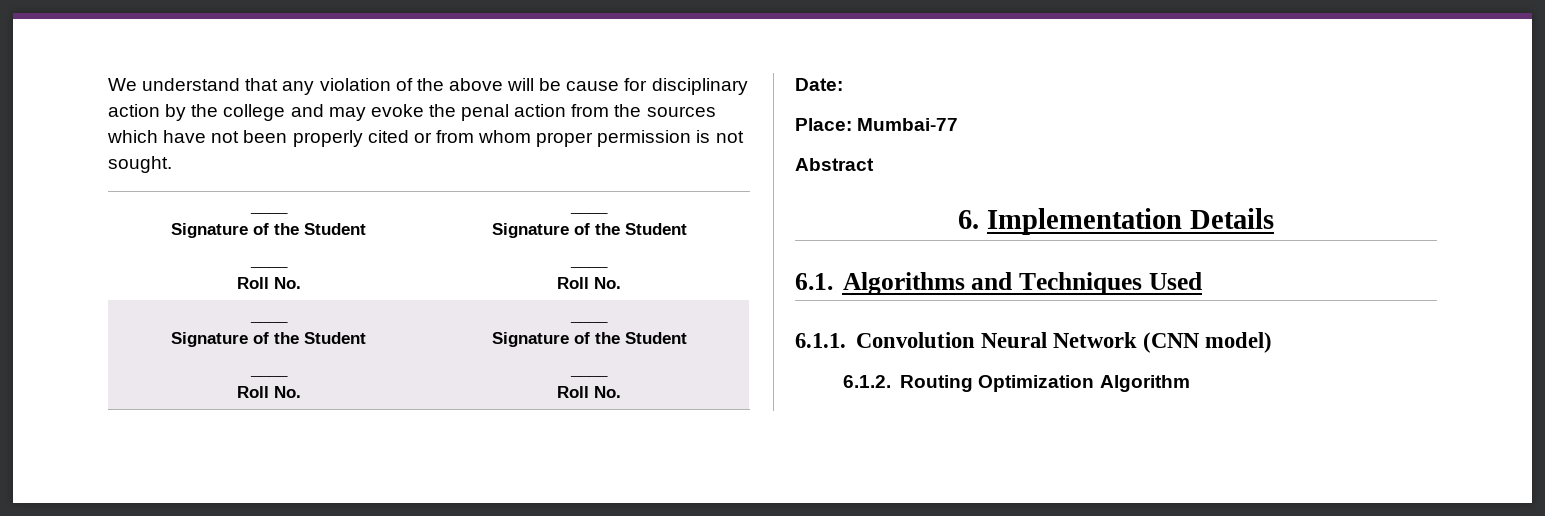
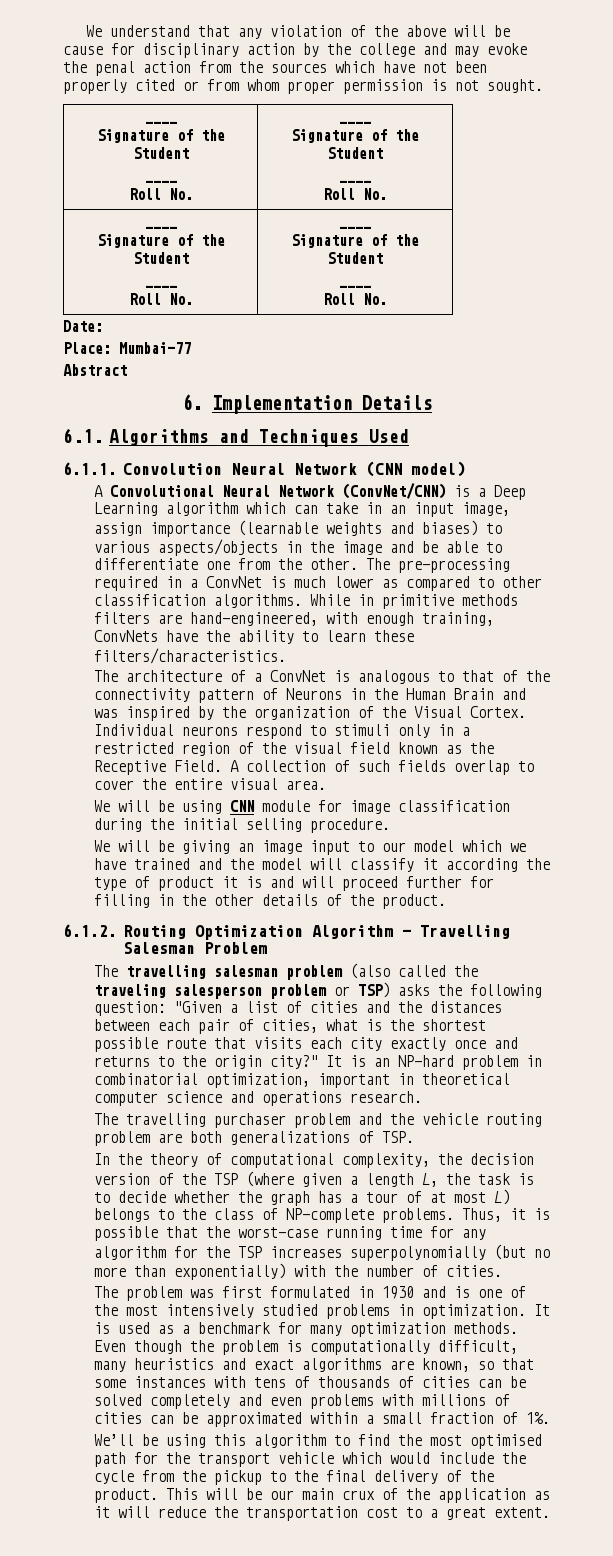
- 6.1.2. Routing Optimization Algorithm
+ A Convolutional Neural Network (ConvNet/CNN) is a Deep Learning algorithm which can take in an input image, assign importance (learnable weights and biases) to various aspects/objects in the image and be able to differentiate one from the other. The pre-processing required in a ConvNet is much lower as compared to other classification algorithms. While in primitive methods filters are hand-engineered, with enough training, ConvNets have the ability to learn these filters/characteristics.
+ The architecture of a ConvNet is analogous to that of the connectivity pattern of Neurons in the Human Brain and was inspired by the organization of the Visual Cortex. Individual neurons respond to stimuli only in a restricted region of the visual field known as the Receptive Field. A collection of such fields overlap to cover the entire visual area.
+ We will be using CNN module for image classification during the initial selling procedure.
+ We will be giving an image input to our model which we have trained and the model will classify it according the type of product it is and will proceed further for filling in the other details of the product.
+ 6.1.2. Routing Optimization Algorithm – Travelling Salesman Problem
+ The travelling salesman problem (also called the traveling salesperson problem or TSP) asks the following question: "Given a list of cities and the distances between each pair of cities, what is the shortest possible route that visits each city exactly once and returns to the origin city?" It is an NP-hard problem in combinatorial optimization, important in theoretical computer science and operations research.
+ The travelling purchaser problem and the vehicle routing problem are both generalizations of TSP.
+ In the theory of computational complexity, the decision version of the TSP (where given a length L, the task is to decide whether the graph has a tour of at most L) belongs to the class of NP-complete problems. Thus, it is possible that the worst-case running time for any algorithm for the TSP increases superpolynomially (but no more than exponentially) with the number of cities.
+ The problem was first formulated in 1930 and is one of the most intensively studied problems in optimization. It is used as a benchmark for many optimization methods. Even though the problem is computationally difficult, many heuristics and exact algorithms are known, so that some instances with tens of thousands of cities can be solved completely and even problems with millions of cities can be approximated within a small fraction of 1%.
+ We’ll be using this algorithm to find the most optimised path for the transport vehicle which would include the cycle from the pickup to the final delivery of the product. This will be our main crux of the application as it will reduce the transportation cost to a great extent.

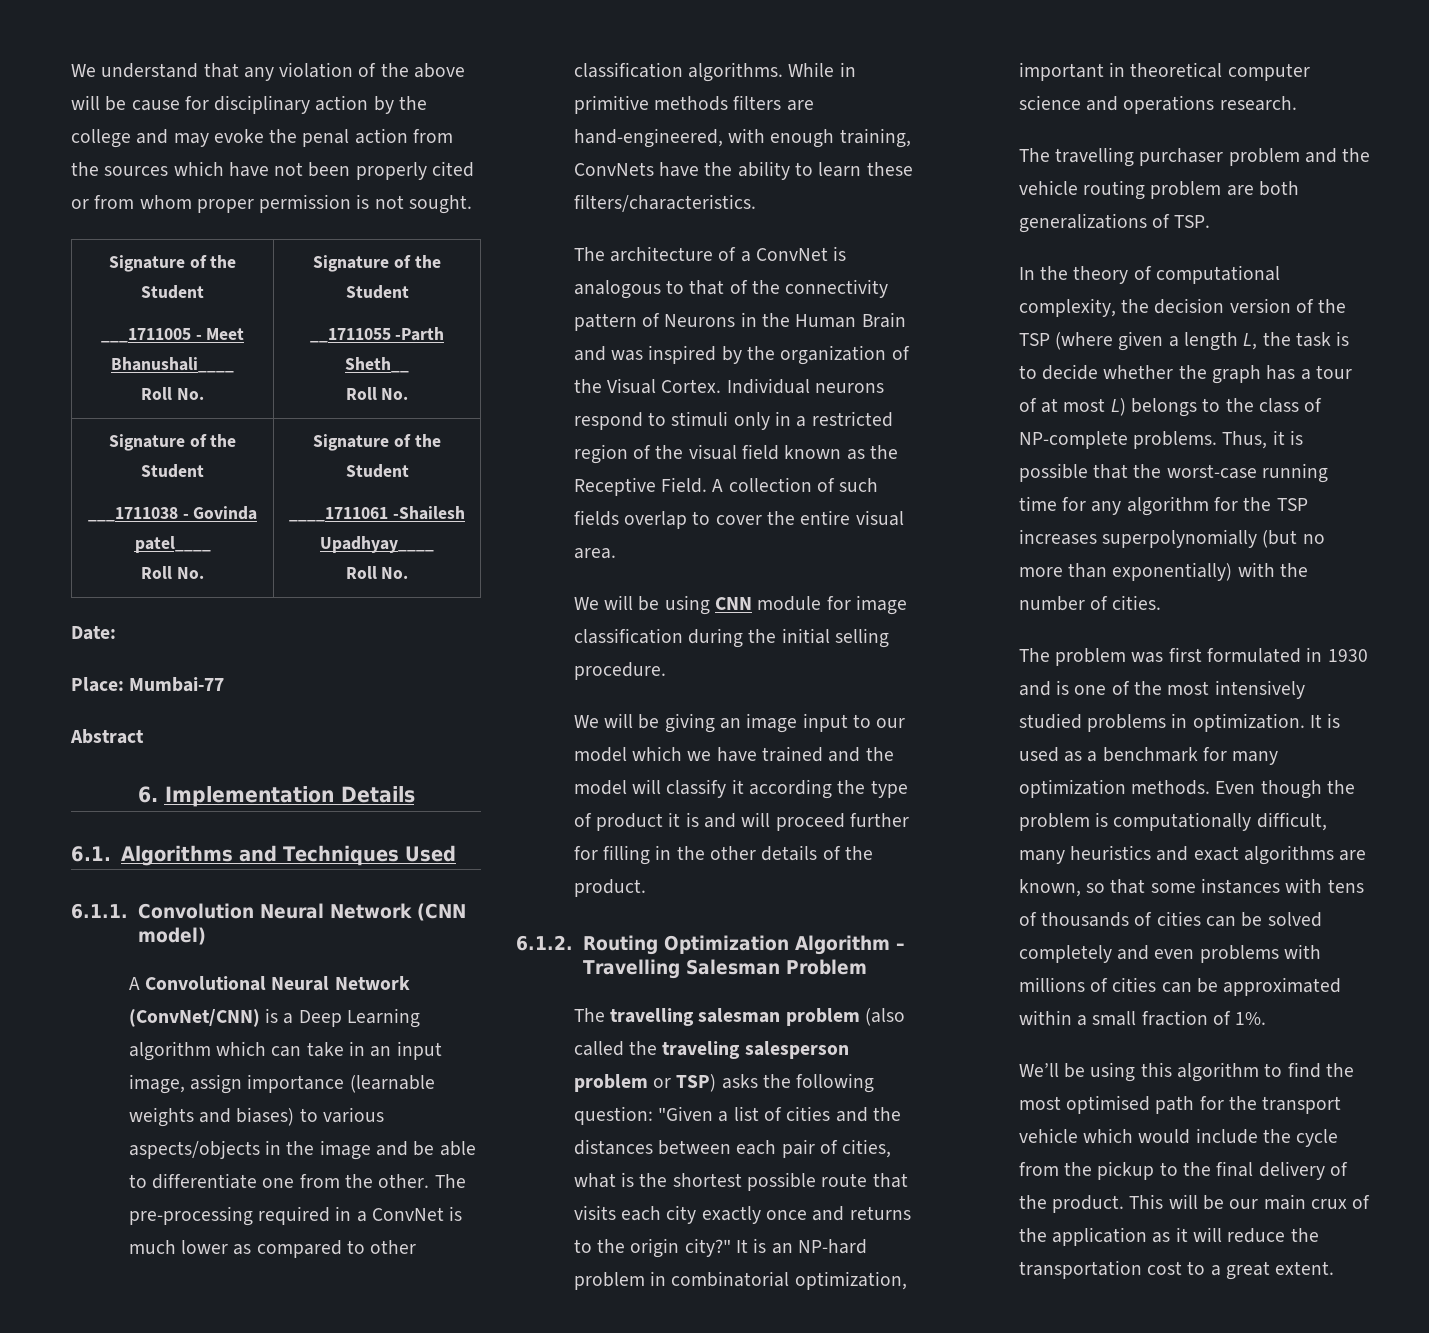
  We understand that any violation of the above will be cause for disciplinary action by the college and may evoke the penal action from the sources which have not been properly cited or from whom proper permission is not sought.
- ____
  Signature of the Student
- ____
- Roll No. | ____
+ ___1711005 - Meet Bhanushali____
+ Roll No. | Signature of the Student
+ __1711055 -Parth Sheth__
+ Roll No.
  Signature of the Student
- ____
- Roll No.
- ____
- Signature of the Student
- ____
- Roll No. | ____
- Signature of the Student
- ____
+ ___1711038 - Govinda patel____
+ Roll No. | Signature of the Student
+ ____1711061 -Shailesh Upadhyay____

